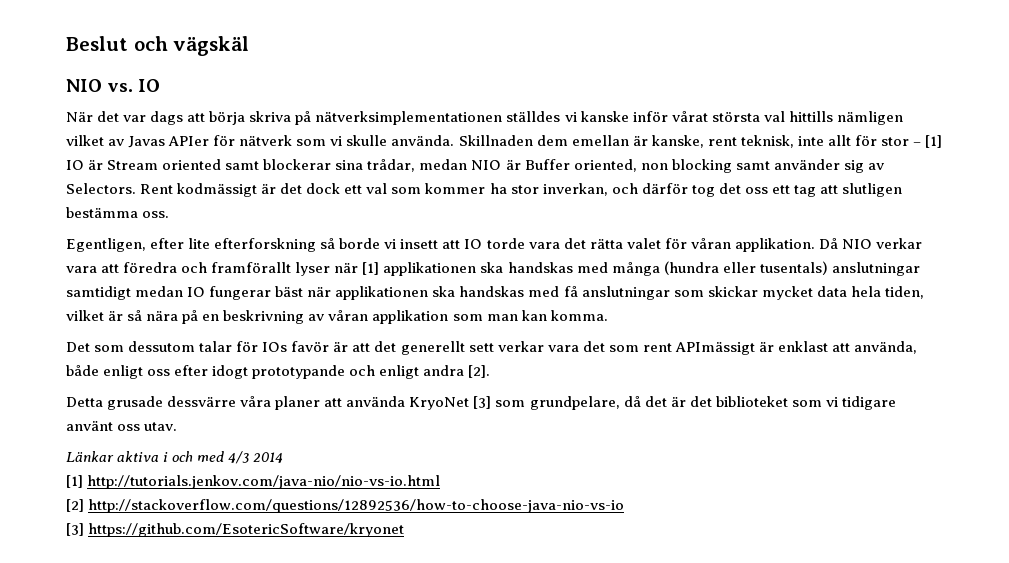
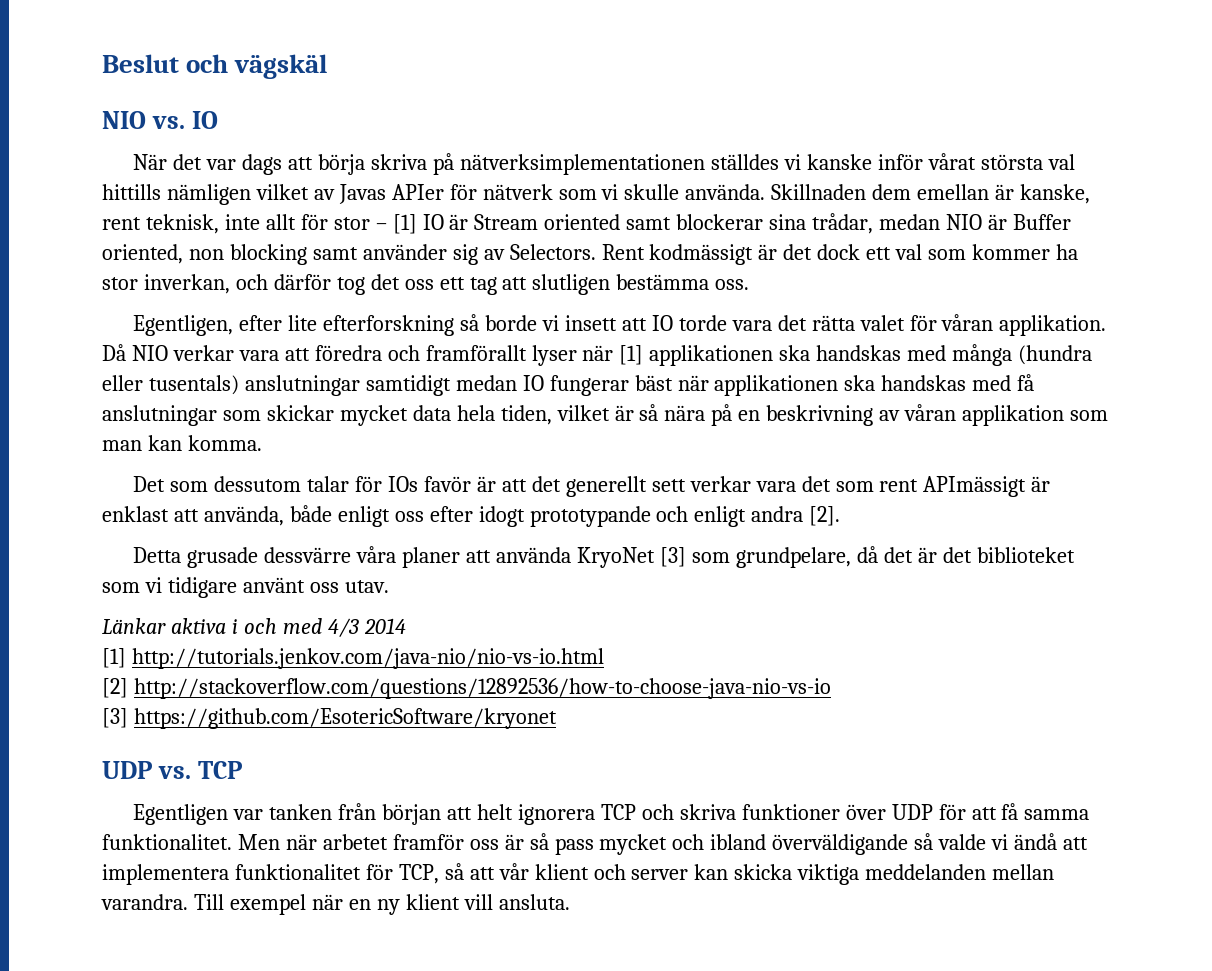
+ UDP vs. TCP
+ Egentligen var tanken från början att helt ignorera TCP och skriva funktioner över UDP för att få samma funktionalitet. Men när arbetet framför oss är så pass mycket och ibland överväldigande så valde vi ändå att implementera funktionalitet för TCP, så att vår klient och server kan skicka viktiga meddelanden mellan varandra. Till exempel när en ny klient vill ansluta.

